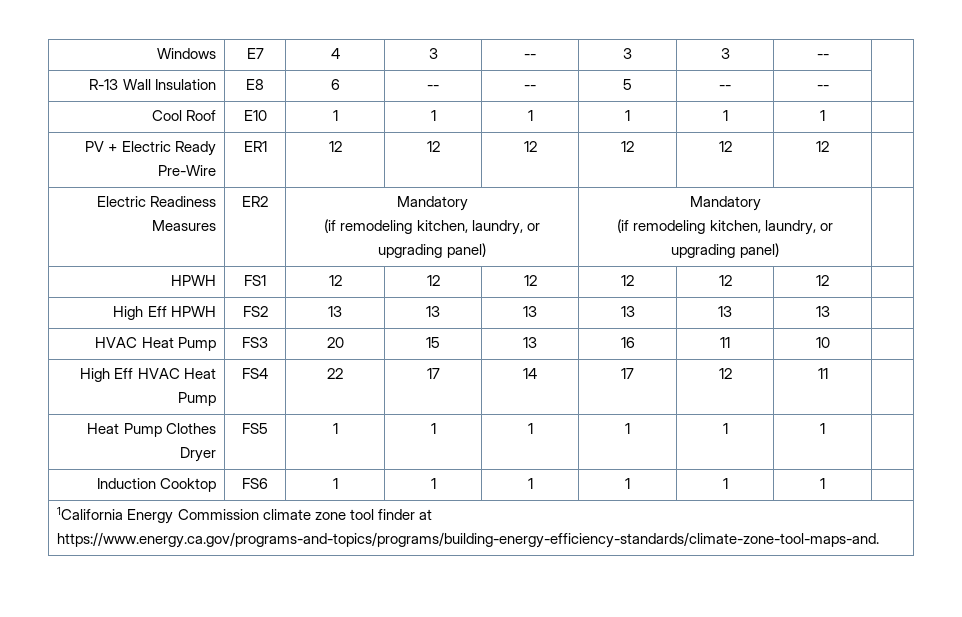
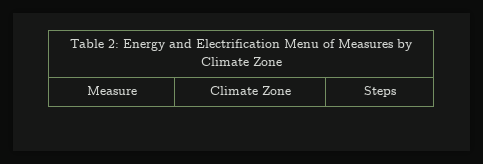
- Windows | E7 | 4 | 3 | -- | 3 | 3 | -- |
- R-13 Wall Insulation | E8 | 6 | -- | -- | 5 | -- | -- |
- Cool Roof | E10 | 1 | 1 | 1 | 1 | 1 | 1 |
- PV + Electric Ready Pre-Wire | ER1 | 12 | 12 | 12 | 12 | 12 | 12 |
- Electric Readiness Measures | ER2 | Mandatory
- (if remodeling kitchen, laundry, or upgrading panel) | Mandatory
- (if remodeling kitchen, laundry, or upgrading panel) |
- HPWH | FS1 | 12 | 12 | 12 | 12 | 12 | 12 |
- High Eff HPWH | FS2 | 13 | 13 | 13 | 13 | 13 | 13 |
- HVAC Heat Pump | FS3 | 20 | 15 | 13 | 16 | 11 | 10 |
- High Eff HVAC Heat Pump | FS4 | 22 | 17 | 14 | 17 | 12 | 11 |
- Heat Pump Clothes Dryer | FS5 | 1 | 1 | 1 | 1 | 1 | 1 |
- Induction Cooktop | FS6 | 1 | 1 | 1 | 1 | 1 | 1 |
- 1California Energy Commission climate zone tool finder at https://www.energy.ca.gov/programs-and-topics/programs/building-energy-efficiency-standards/climate-zone-tool-maps-and.
+ Table 2: Energy and Electrification Menu of Measures by Climate Zone
+ Measure | Climate Zone | Steps

